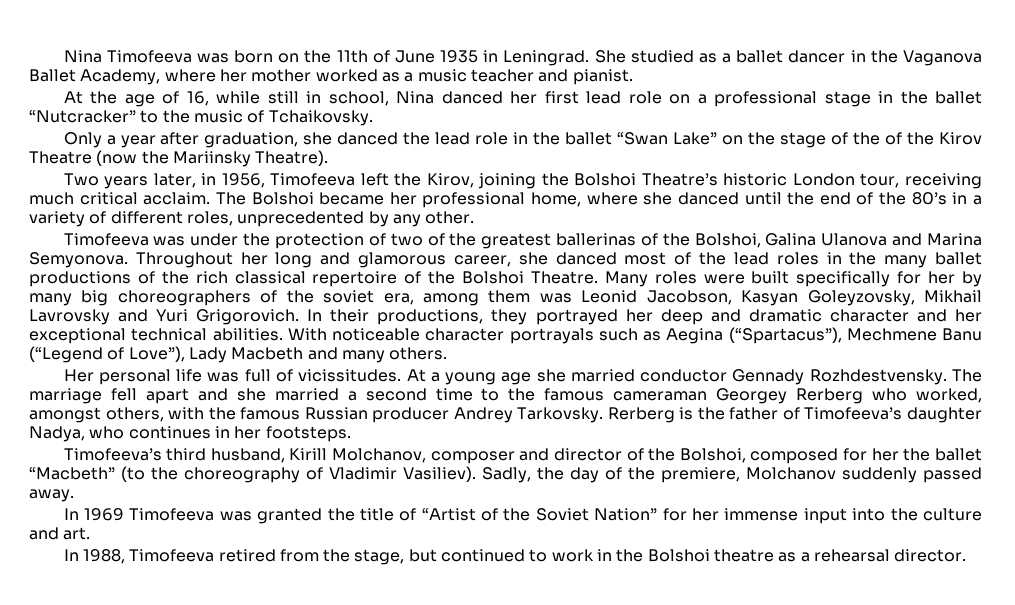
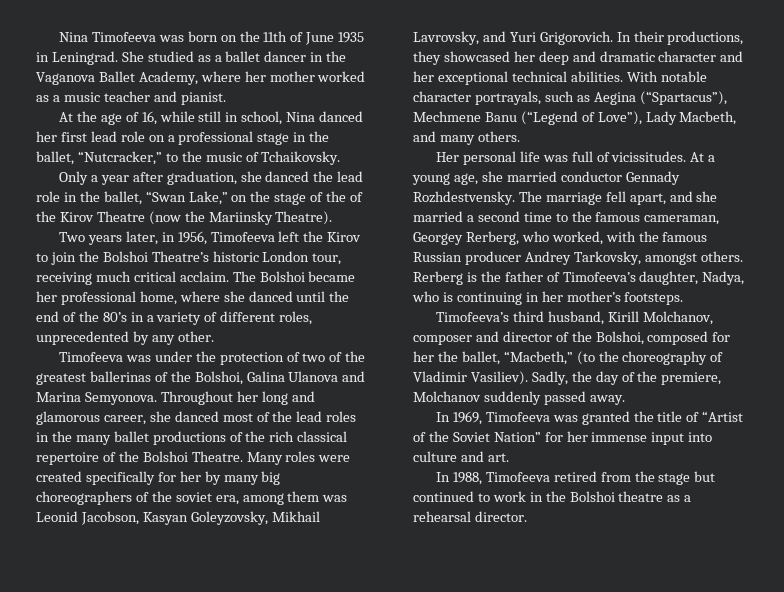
- At the age of 16, while still in school, Nina danced her first lead role on a professional stage in the ballet “Nutcracker” to the music of Tchaikovsky.
+ At the age of 16, while still in school, Nina danced her first lead role on a professional stage in the ballet, “Nutcracker,” to the music of Tchaikovsky.
- Only a year after graduation, she danced the lead role in the ballet “Swan Lake” on the stage of the of the Kirov Theatre (now the Mariinsky Theatre).
+ Only a year after graduation, she danced the lead role in the ballet, “Swan Lake,” on the stage of the of the Kirov Theatre (now the Mariinsky Theatre).
- Two years later, in 1956, Timofeeva left the Kirov, joining the Bolshoi Theatre’s historic London tour, receiving much critical acclaim.
+ Two years later, in 1956, Timofeeva left the Kirov to join the Bolshoi Theatre’s historic London tour, receiving much critical acclaim.
- Many roles were built specifically for her by many big choreographers of the soviet era, among them was Leonid Jacobson, Kasyan Goleyzovsky, Mikhail Lavrovsky and Yuri Grigorovich.
+ Many roles were created specifically for her by many big choreographers of the soviet era, among them was Leonid Jacobson, Kasyan Goleyzovsky, Mikhail Lavrovsky, and Yuri Grigorovich.
- In their productions, they portrayed her deep and dramatic character and her exceptional technical abilities.
+ In their productions, they showcased her deep and dramatic character and her exceptional technical abilities.
- With noticeable character portrayals such as Aegina (“Spartacus”), Mechmene Banu (“Legend of Love”), Lady Macbeth and many others.
+ With notable character portrayals, such as Aegina (“Spartacus”), Mechmene Banu (“Legend of Love”), Lady Macbeth, and many others.
- At a young age she married conductor Gennady Rozhdestvensky.
+ At a young age, she married conductor Gennady Rozhdestvensky.
- The marriage fell apart and she married a second time to the famous cameraman Georgey Rerberg who worked, amongst others, with the famous Russian producer Andrey Tarkovsky.
+ The marriage fell apart, and she married a second time to the famous cameraman, Georgey Rerberg, who worked, with the famous Russian producer Andrey Tarkovsky, amongst others.
- Rerberg is the father of Timofeeva’s daughter Nadya, who continues in her footsteps.
+ Rerberg is the father of Timofeeva’s daughter, Nadya, who is continuing in her mother’s footsteps.
- Timofeeva’s third husband, Kirill Molchanov, composer and director of the Bolshoi, composed for her the ballet “Macbeth” (to the choreography of Vladimir Vasiliev).
+ Timofeeva’s third husband, Kirill Molchanov, composer and director of the Bolshoi, composed for her the ballet, “Macbeth,” (to the choreography of Vladimir Vasiliev).
- In 1969 Timofeeva was granted the title of “Artist of the Soviet Nation” for her immense input into the culture and art.
+ In 1969, Timofeeva was granted the title of “Artist of the Soviet Nation” for her immense input into culture and art.
- In 1988, Timofeeva retired from the stage, but continued to work in the Bolshoi theatre as a rehearsal director.
+ In 1988, Timofeeva retired from the stage but continued to work in the Bolshoi theatre as a rehearsal director.

